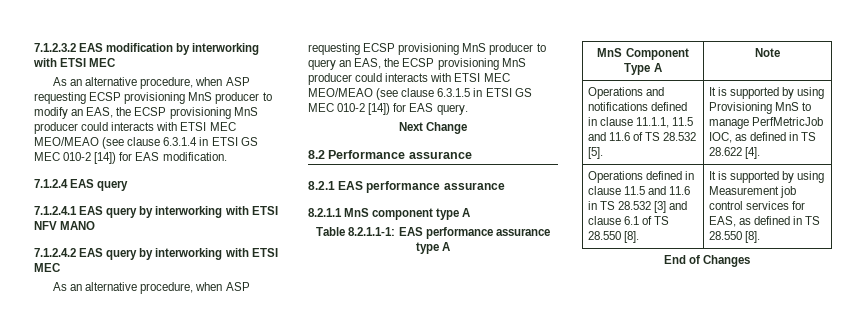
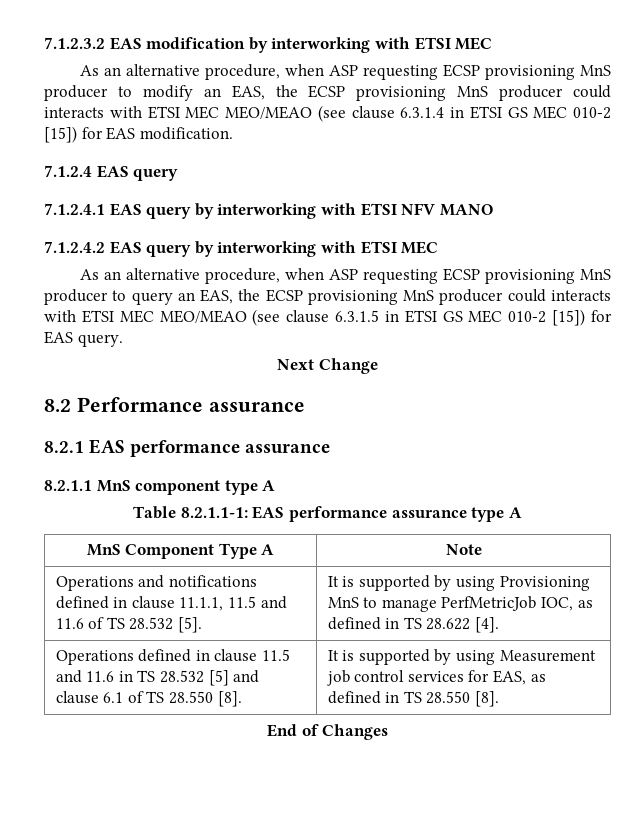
- As an alternative procedure, when ASP requesting ECSP provisioning MnS producer to modify an EAS, the ECSP provisioning MnS producer could interacts with ETSI MEC MEO/MEAO (see clause 6.3.1.4 in ETSI GS MEC 010-2 [14]) for EAS modification.
+ As an alternative procedure, when ASP requesting ECSP provisioning MnS producer to modify an EAS, the ECSP provisioning MnS producer could interacts with ETSI MEC MEO/MEAO (see clause 6.3.1.4 in ETSI GS MEC 010-2 [15]) for EAS modification.
- As an alternative procedure, when ASP requesting ECSP provisioning MnS producer to query an EAS, the ECSP provisioning MnS producer could interacts with ETSI MEC MEO/MEAO (see clause 6.3.1.5 in ETSI GS MEC 010-2 [14]) for EAS query.
+ As an alternative procedure, when ASP requesting ECSP provisioning MnS producer to query an EAS, the ECSP provisioning MnS producer could interacts with ETSI MEC MEO/MEAO (see clause 6.3.1.5 in ETSI GS MEC 010-2 [15]) for EAS query.
- Operations defined in clause 11.5 and 11.6 in TS 28.532 [3] and clause 6.1 of TS 28.550 [8]. | It is supported by using Measurement job control services for EAS, as defined in TS 28.550 [8].
+ Operations defined in clause 11.5 and 11.6 in TS 28.532 [5] and clause 6.1 of TS 28.550 [8]. | It is supported by using Measurement job control services for EAS, as defined in TS 28.550 [8].

